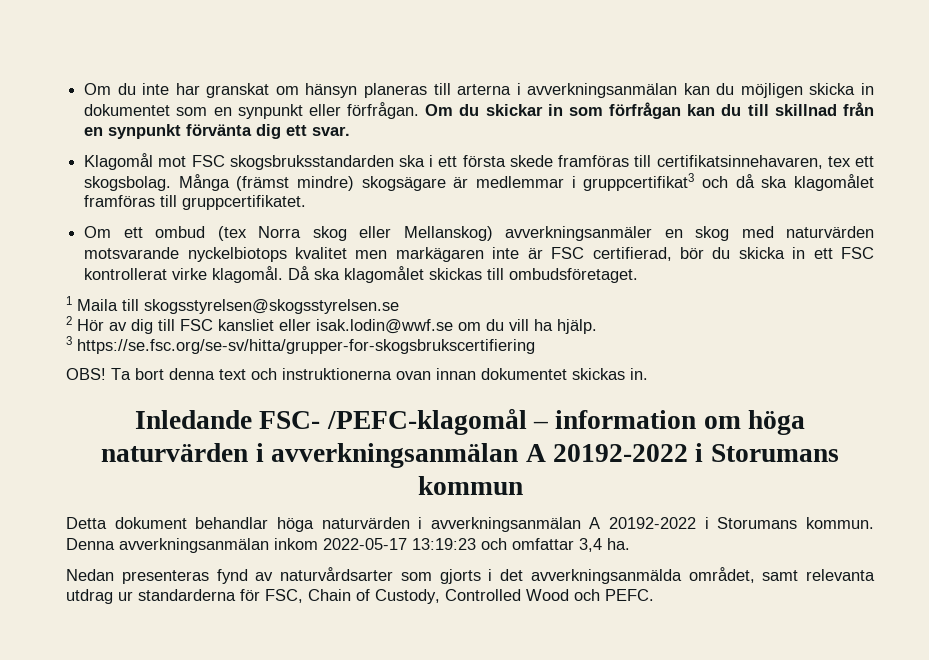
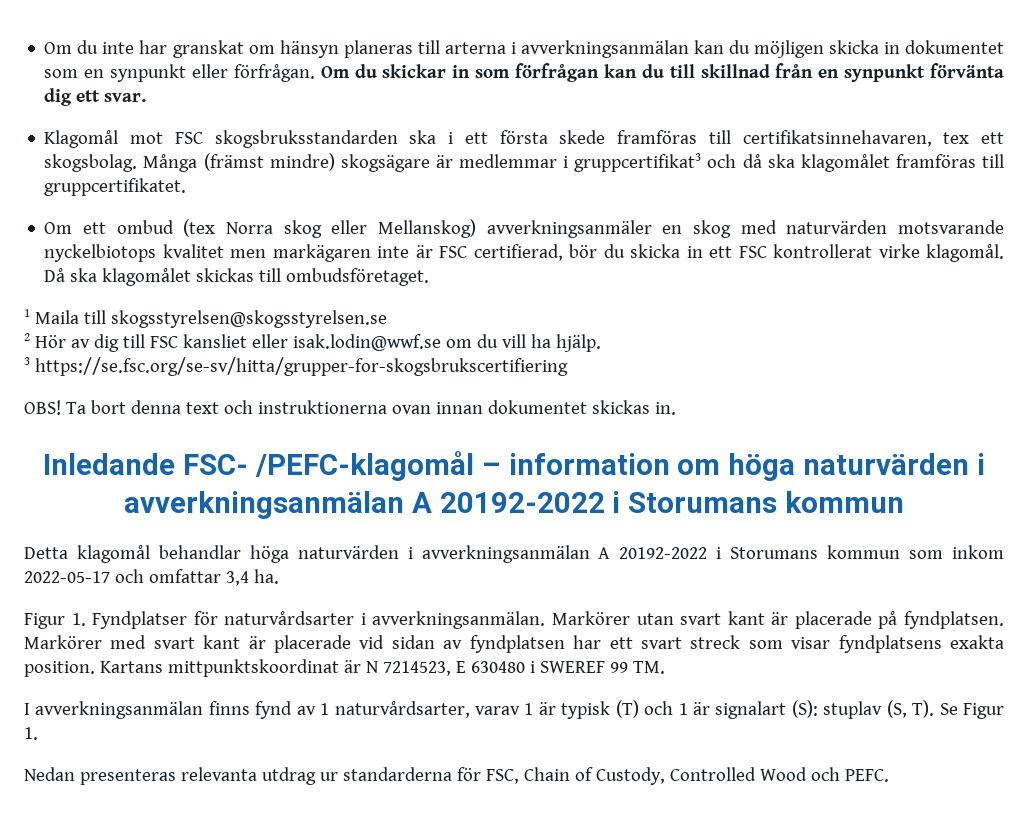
- Detta dokument behandlar höga naturvärden i avverkningsanmälan A 20192-2022 i Storumans kommun. Denna avverkningsanmälan inkom 2022-05-17 13:19:23 och omfattar 3,4 ha.
+ Detta klagomål behandlar höga naturvärden i avverkningsanmälan A 20192-2022 i Storumans kommun som inkom 2022-05-17 och omfattar 3,4 ha.
- Nedan presenteras fynd av naturvårdsarter som gjorts i det avverkningsanmälda området, samt relevanta utdrag ur standarderna för FSC, Chain of Custody, Controlled Wood och PEFC.
+ Figur 1. Fyndplatser för naturvårdsarter i avverkningsanmälan. Markörer utan svart kant är placerade på fyndplatsen. Markörer med svart kant är placerade vid sidan av fyndplatsen har ett svart streck som visar fyndplatsens exakta position. Kartans mittpunktskoordinat är N 7214523, E 630480 i SWEREF 99 TM.
+ I avverkningsanmälan finns fynd av 1 naturvårdsarter, varav 1 är typisk (T) och 1 är signalart (S): stuplav (S, T). Se Figur 1.
+ Nedan presenteras relevanta utdrag ur standarderna för FSC, Chain of Custody, Controlled Wood och PEFC.

